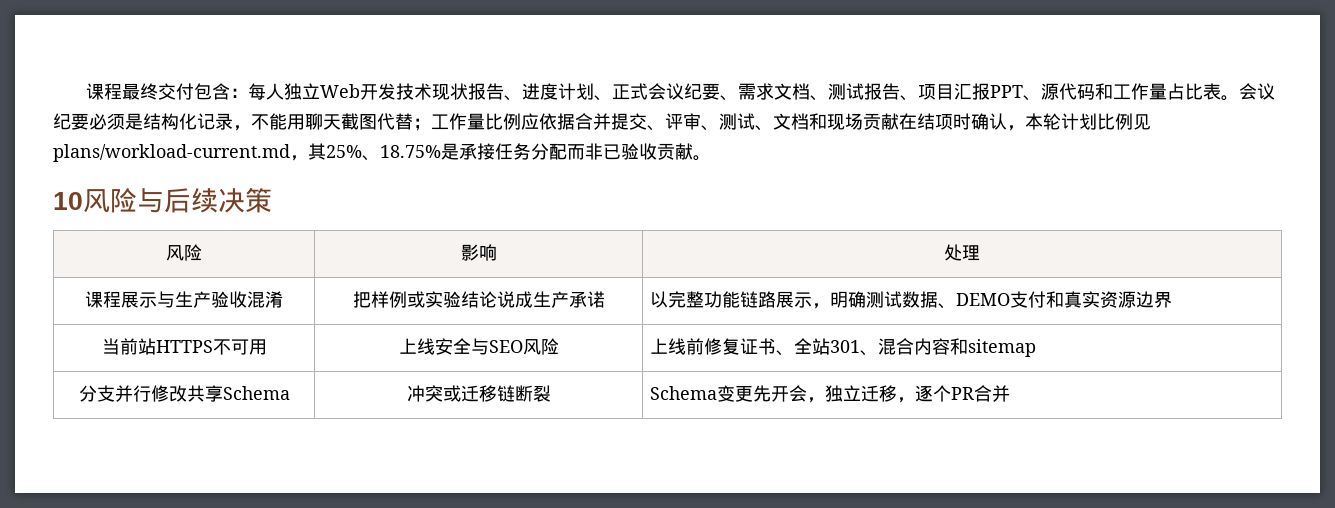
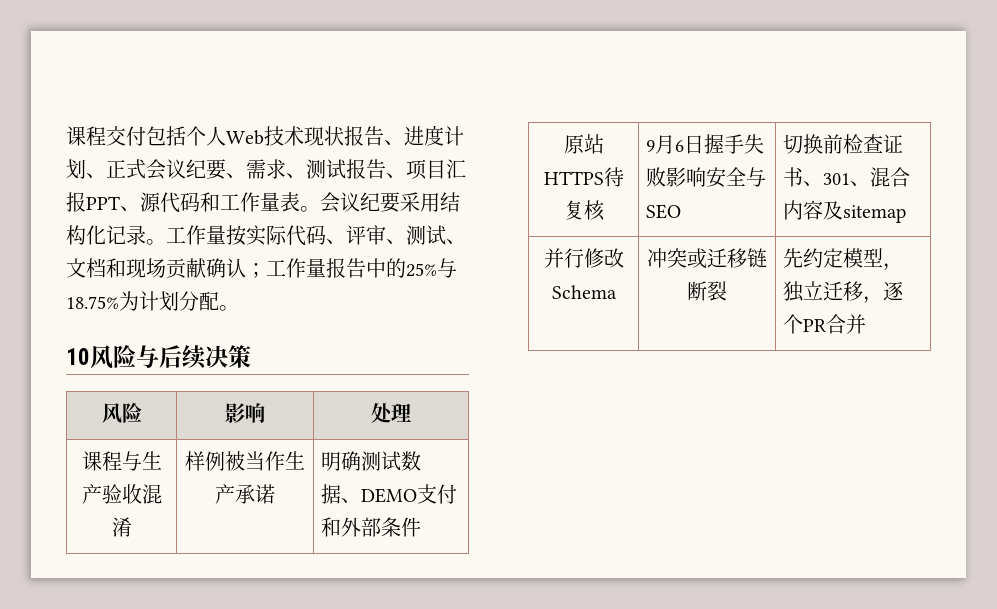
- 课程最终交付包含：每人独立Web开发技术现状报告、进度计划、正式会议纪要、需求文档、测试报告、项目汇报PPT、源代码和工作量占比表。
+ 课程交付包括个人Web技术现状报告、进度计划、正式会议纪要、需求、测试报告、项目汇报PPT、源代码和工作量表。
- 会议纪要必须是结构化记录，不能用聊天截图代替；工作量比例应依据合并提交、评审、测试、文档和现场贡献在结项时确认，本轮计划比例见plans/workload-current.md，其25%、18.75%是承接任务分配而非已验收贡献。
+ 会议纪要采用结构化记录。工作量按实际代码、评审、测试、文档和现场贡献确认；工作量报告中的25%与18.75%为计划分配。
- 课程展示与生产验收混淆 | 把样例或实验结论说成生产承诺 | 以完整功能链路展示，明确测试数据、DEMO支付和真实资源边界
- 当前站HTTPS不可用 | 上线安全与SEO风险 | 上线前修复证书、全站301、混合内容和sitemap
+ 课程与生产验收混淆 | 样例被当作生产承诺 | 明确测试数据、DEMO支付和外部条件
+ 原站HTTPS待复核 | 9月6日握手失败影响安全与SEO | 切换前检查证书、301、混合内容及sitemap
- 分支并行修改共享Schema | 冲突或迁移链断裂 | Schema变更先开会，独立迁移，逐个PR合并
+ 并行修改Schema | 冲突或迁移链断裂 | 先约定模型，独立迁移，逐个PR合并

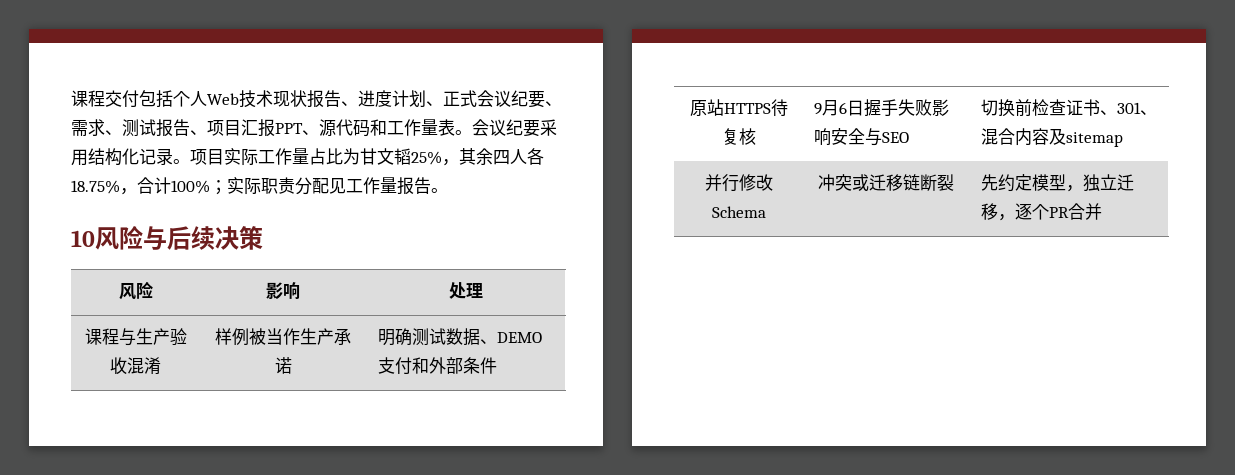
- 工作量按实际代码、评审、测试、文档和现场贡献确认；工作量报告中的25%与18.75%为计划分配。
+ 项目实际工作量占比为甘文韬25%，其余四人各18.75%，合计100%；实际职责分配见工作量报告。

